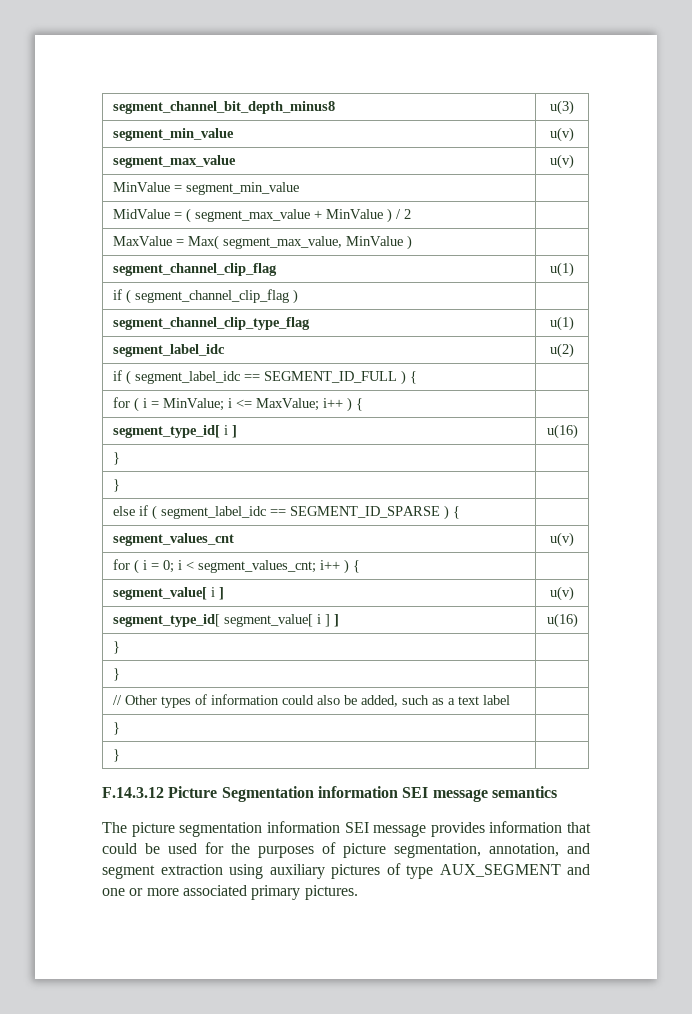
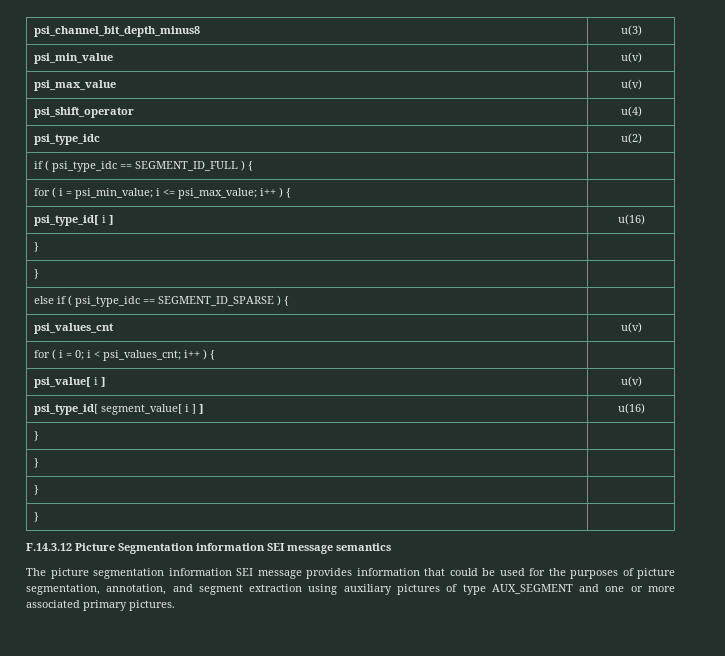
- segment_channel_bit_depth_minus8 | u(3)
+ psi_channel_bit_depth_minus8 | u(3)
- segment_min_value | u(v)
- segment_max_value | u(v)
- MinValue = segment_min_value |
- MidValue = ( segment_max_value + MinValue ) / 2 |
- MaxValue = Max( segment_max_value, MinValue ) |
- segment_channel_clip_flag | u(1)
- if ( segment_channel_clip_flag ) |
- segment_channel_clip_type_flag | u(1)
- segment_label_idc | u(2)
+ psi_min_value | u(v)
+ psi_max_value | u(v)
+ psi_shift_operator | u(4)
+ psi_type_idc | u(2)
- if ( segment_label_idc == SEGMENT_ID_FULL ) { |
+ if ( psi_type_idc == SEGMENT_ID_FULL ) { |
- for ( i = MinValue; i <= MaxValue; i++ ) { |
- segment_type_id[ i ] | u(16)
+ for ( i = psi_min_value; i <= psi_max_value; i++ ) { |
+ psi_type_id[ i ] | u(16)
- else if ( segment_label_idc == SEGMENT_ID_SPARSE ) { |
+ else if ( psi_type_idc == SEGMENT_ID_SPARSE ) { |
- segment_values_cnt | u(v)
+ psi_values_cnt | u(v)
- for ( i = 0; i < segment_values_cnt; i++ ) { |
- segment_value[ i ] | u(v)
+ for ( i = 0; i < psi_values_cnt; i++ ) { |
+ psi_value[ i ] | u(v)
- segment_type_id[ segment_value[ i ] ] | u(16)
+ psi_type_id[ segment_value[ i ] ] | u(16)
- // Other types of information could also be added, such as a text label |

